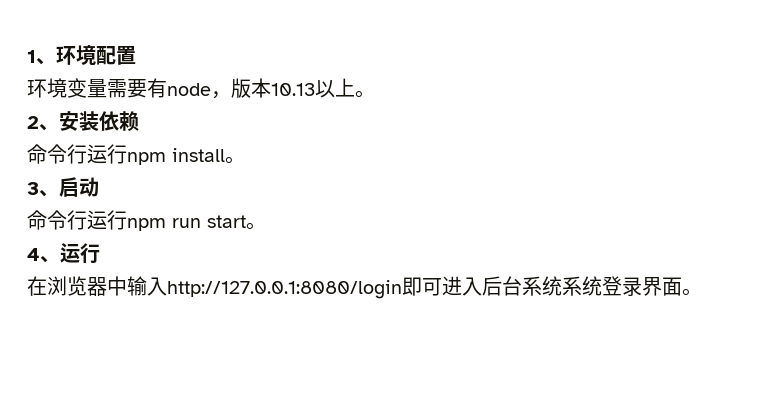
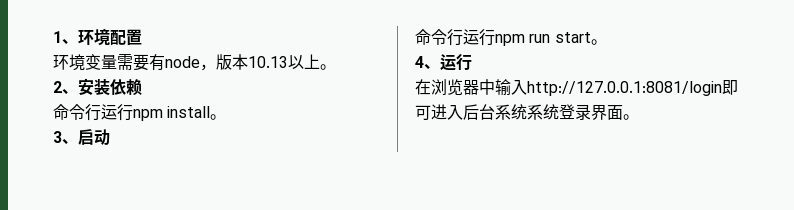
- 在浏览器中输入http://127.0.0.1:8080/login即可进入后台系统系统登录界面。
+ 在浏览器中输入http://127.0.0.1:8081/login即可进入后台系统系统登录界面。

